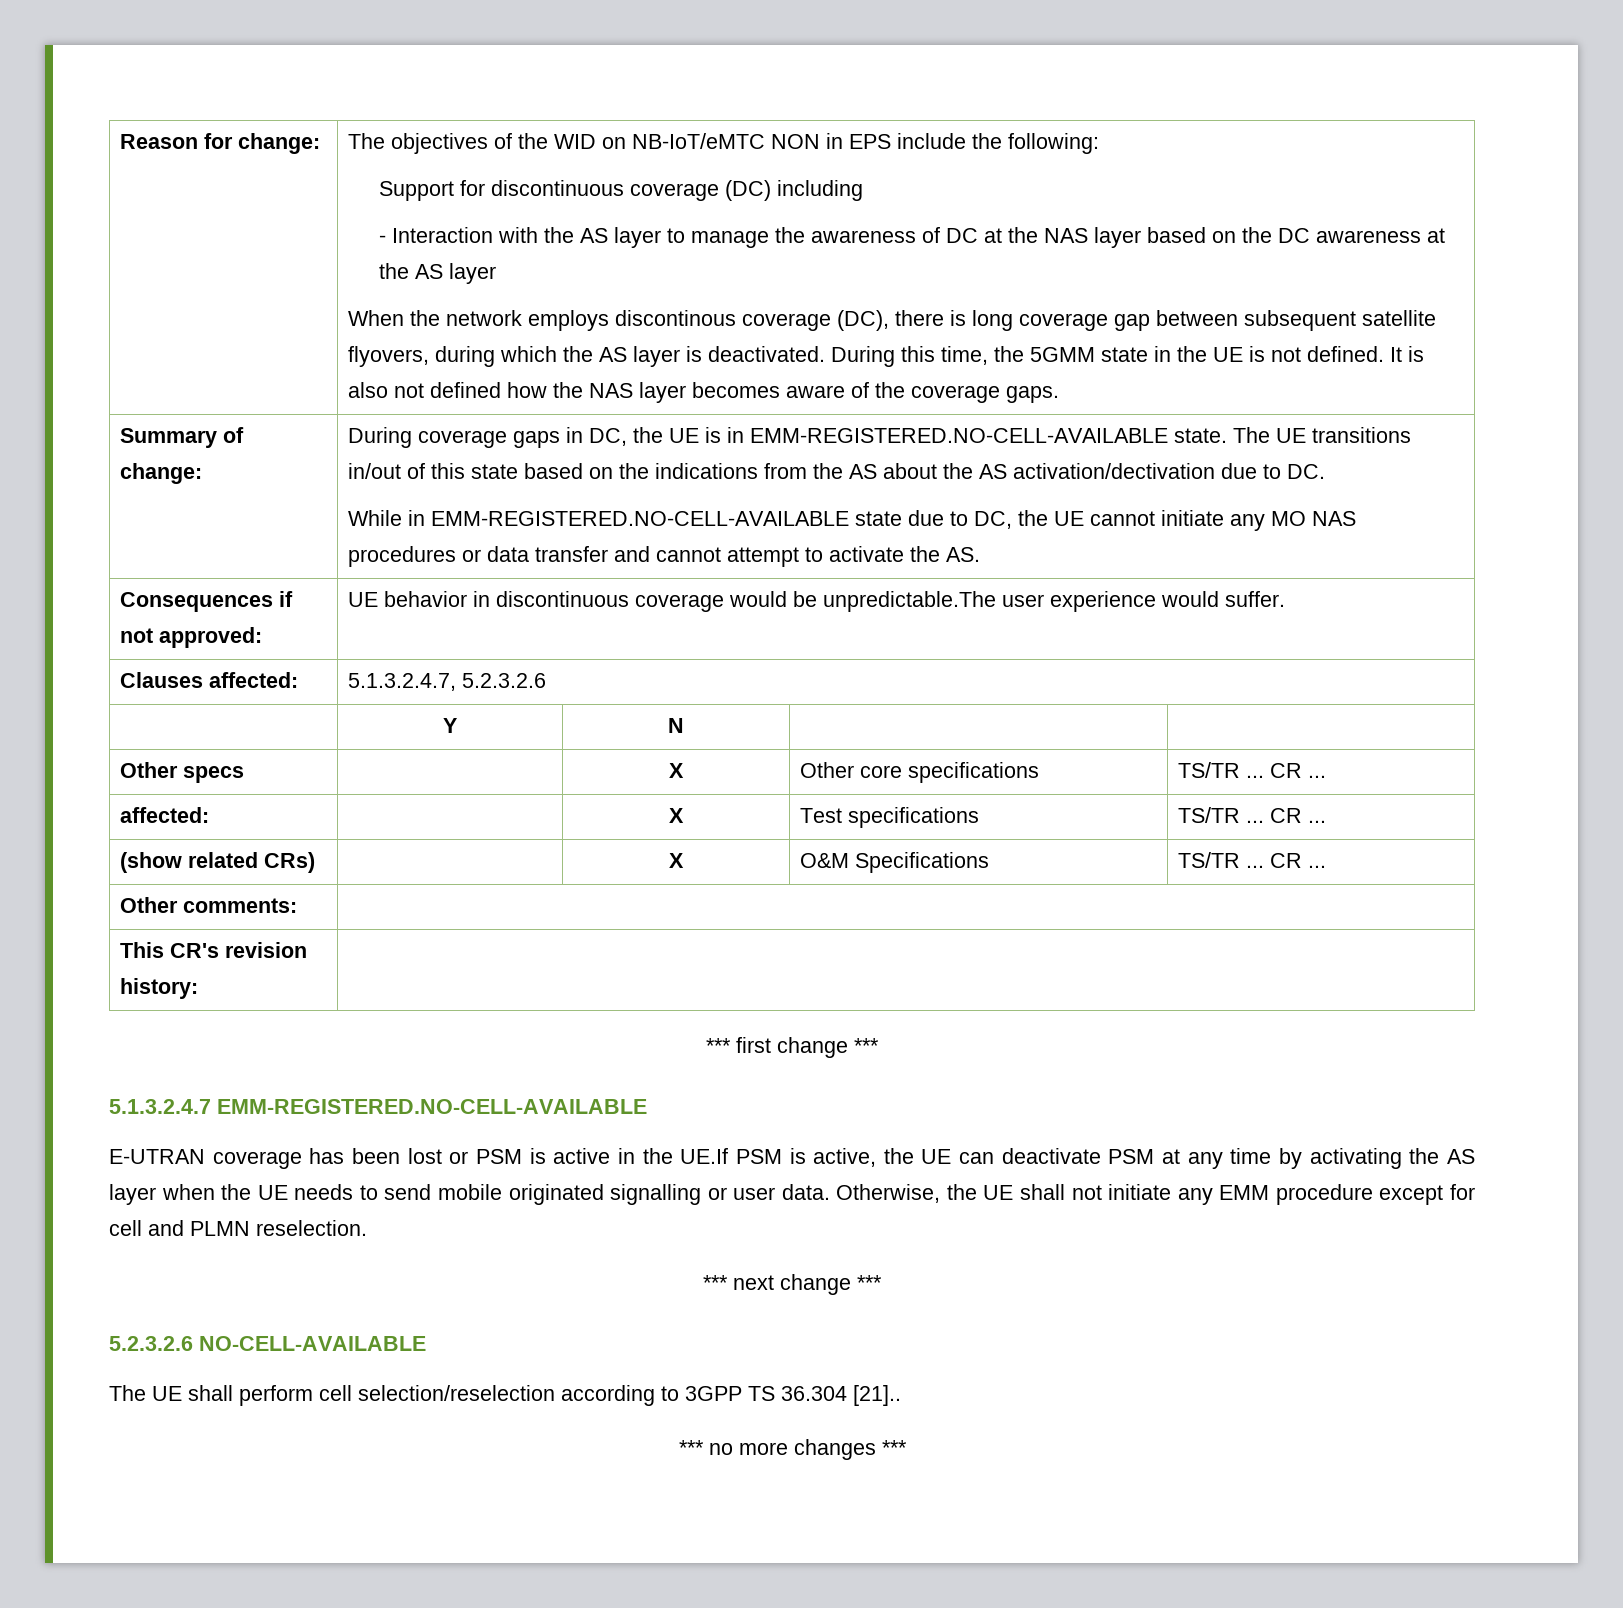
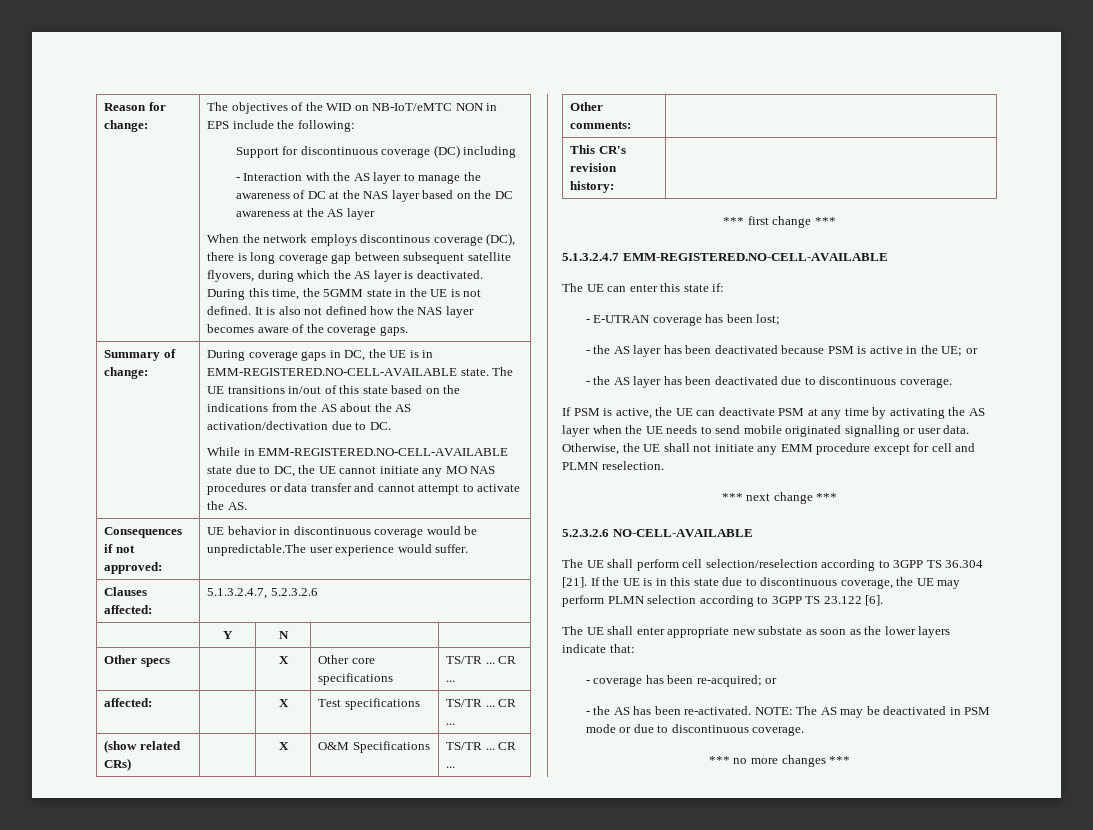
- E-UTRAN coverage has been lost or PSM is active in the UE.If PSM is active, the UE can deactivate PSM at any time by activating the AS layer when the UE needs to send mobile originated signalling or user data.
+ The UE can enter this state if:
+ - E-UTRAN coverage has been lost;
+ - the AS layer has been deactivated because PSM is active in the UE; or
+ - the AS layer has been deactivated due to discontinuous coverage.
+ If PSM is active, the UE can deactivate PSM at any time by activating the AS layer when the UE needs to send mobile originated signalling or user data.
- The UE shall perform cell selection/reselection according to 3GPP TS 36.304 [21]..
+ The UE shall perform cell selection/reselection according to 3GPP TS 36.304 [21]. If the UE is in this state due to discontinuous coverage, the UE may perform PLMN selection according to 3GPP TS 23.122 [6].
+ The UE shall enter appropriate new substate as soon as the lower layers indicate that:
+ - coverage has been re-acquired; or
+ - the AS has been re-activated. NOTE: The AS may be deactivated in PSM mode or due to discontinuous coverage.

